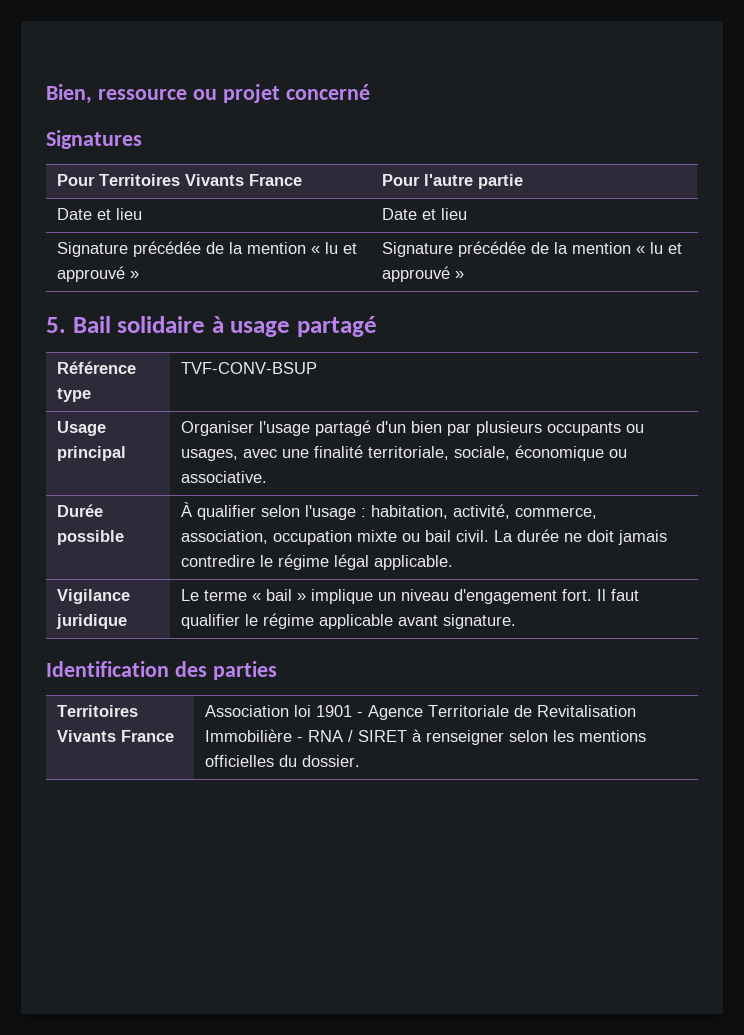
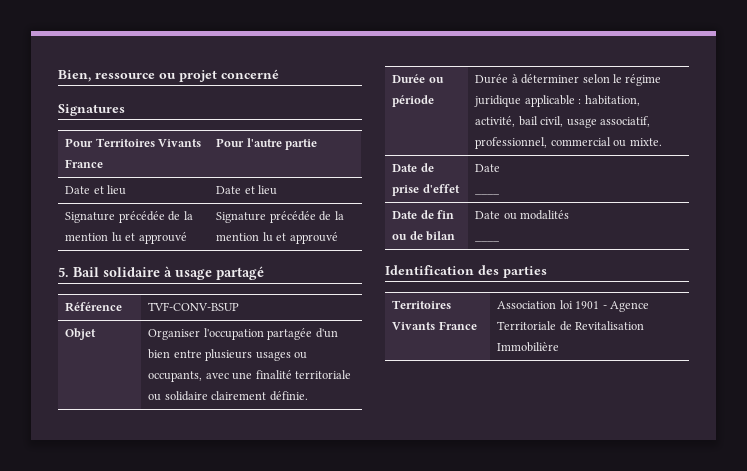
- Signature précédée de la mention « lu et approuvé » | Signature précédée de la mention « lu et approuvé »
+ Signature précédée de la mention lu et approuvé | Signature précédée de la mention lu et approuvé
- Référence type | TVF-CONV-BSUP
+ Référence | TVF-CONV-BSUP
- Usage principal | Organiser l'usage partagé d'un bien par plusieurs occupants ou usages, avec une finalité territoriale, sociale, économique ou associative.
- Durée possible | À qualifier selon l'usage : habitation, activité, commerce, association, occupation mixte ou bail civil. La durée ne doit jamais contredire le régime légal applicable.
- Vigilance juridique | Le terme « bail » implique un niveau d'engagement fort. Il faut qualifier le régime applicable avant signature.
+ Objet | Organiser l'occupation partagée d'un bien entre plusieurs usages ou occupants, avec une finalité territoriale ou solidaire clairement définie.
+ Durée ou période | Durée à déterminer selon le régime juridique applicable : habitation, activité, bail civil, usage associatif, professionnel, commercial ou mixte.
+ Date de prise d'effet | Date
+ ____
+ Date de fin ou de bilan | Date ou modalités
+ ____
- Territoires Vivants France | Association loi 1901 - Agence Territoriale de Revitalisation Immobilière - RNA / SIRET à renseigner selon les mentions officielles du dossier.
+ Territoires Vivants France | Association loi 1901 - Agence Territoriale de Revitalisation Immobilière

